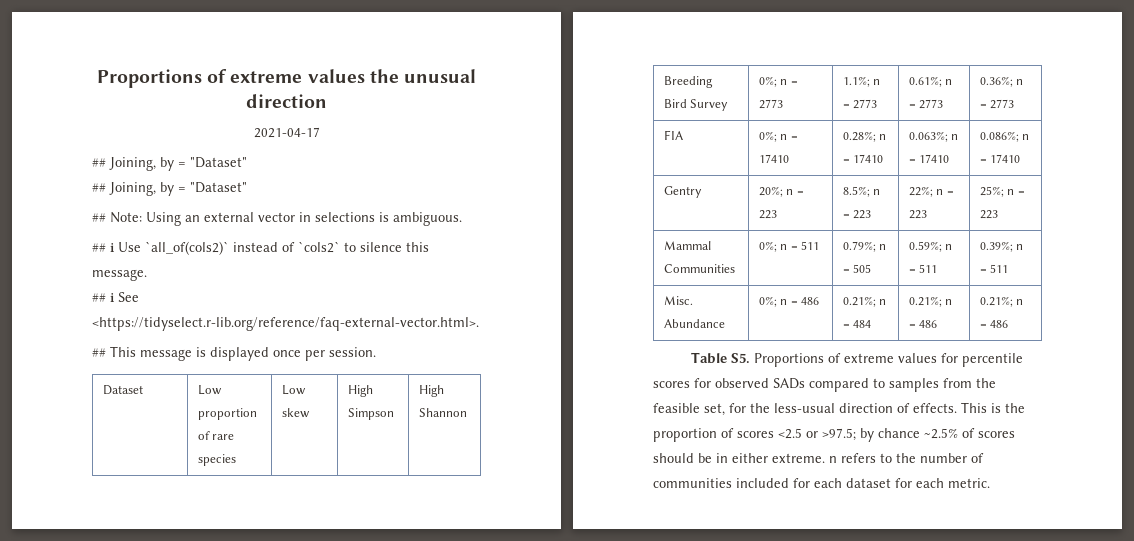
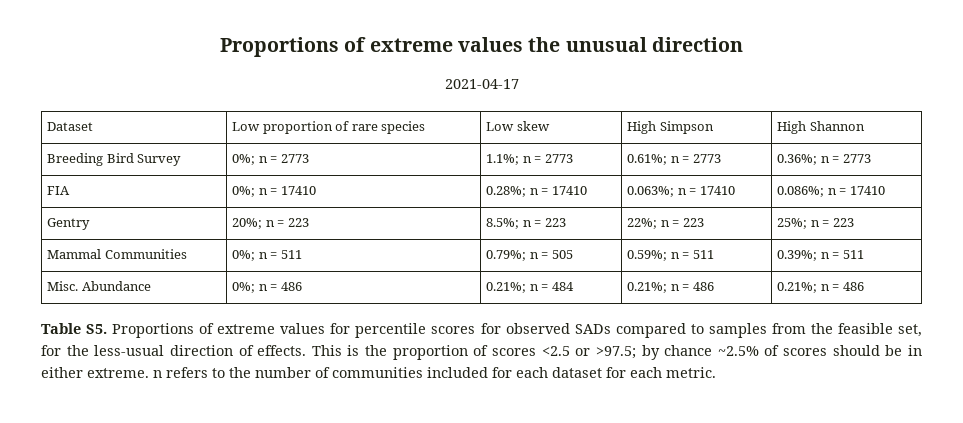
  2021-04-17
- ## Joining, by = "Dataset"
- ## Joining, by = "Dataset"
- ## Note: Using an external vector in selections is ambiguous.
- ## ℹ Use `all_of(cols2)` instead of `cols2` to silence this message.
- ## ℹ See <https://tidyselect.r-lib.org/reference/faq-external-vector.html>.
- ## This message is displayed once per session.

